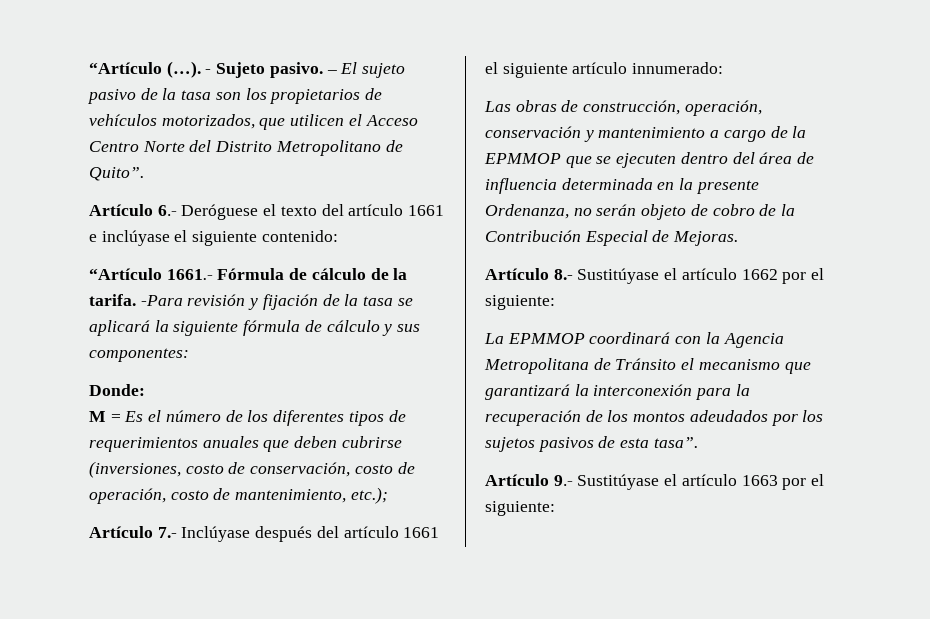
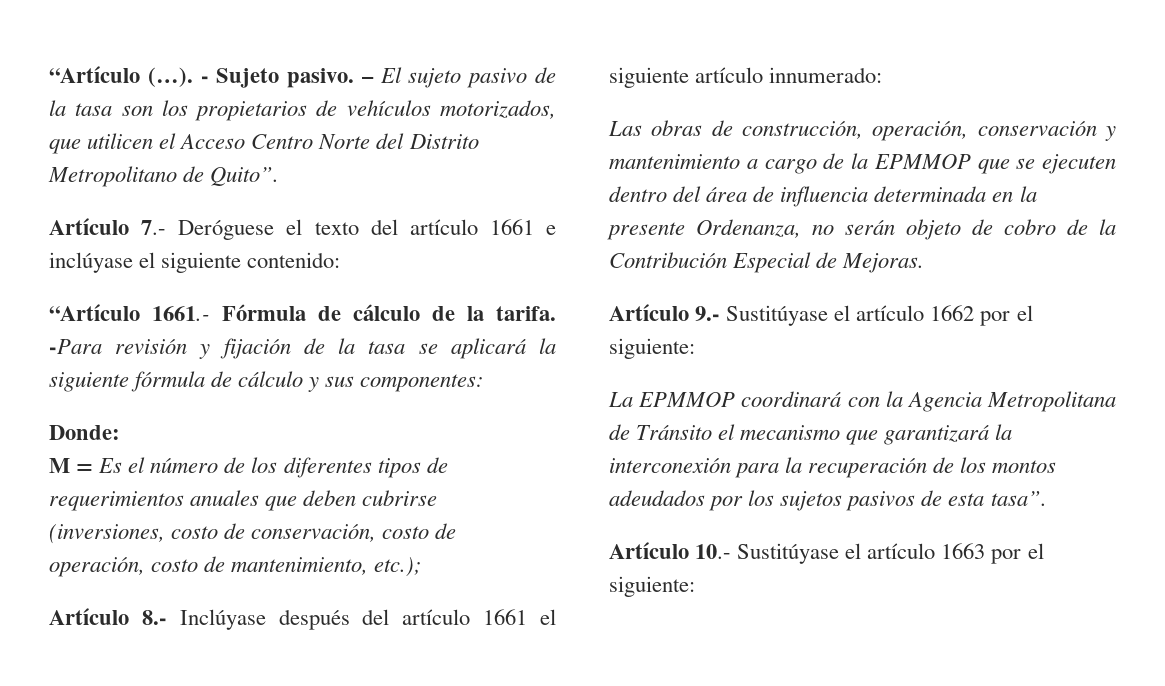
- Artículo 6.- Deróguese el texto del artículo 1661 e inclúyase el siguiente contenido:
+ Artículo 7.- Deróguese el texto del artículo 1661 e inclúyase el siguiente contenido:
- Artículo 7.- Inclúyase después del artículo 1661 el siguiente artículo innumerado:
+ Artículo 8.- Inclúyase después del artículo 1661 el siguiente artículo innumerado:
- Artículo 8.- Sustitúyase el artículo 1662 por el siguiente:
+ Artículo 9.- Sustitúyase el artículo 1662 por el siguiente:
- Artículo 9.- Sustitúyase el artículo 1663 por el siguiente:
+ Artículo 10.- Sustitúyase el artículo 1663 por el siguiente:

